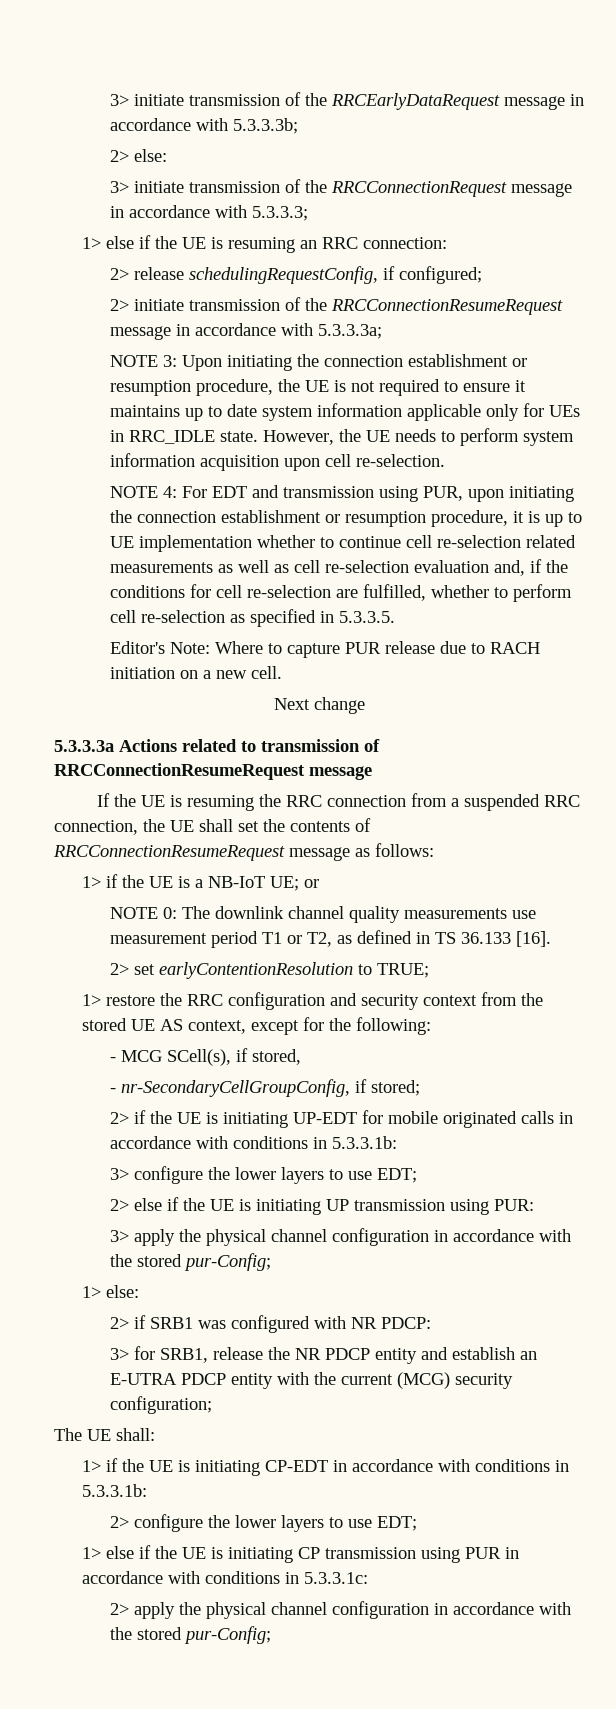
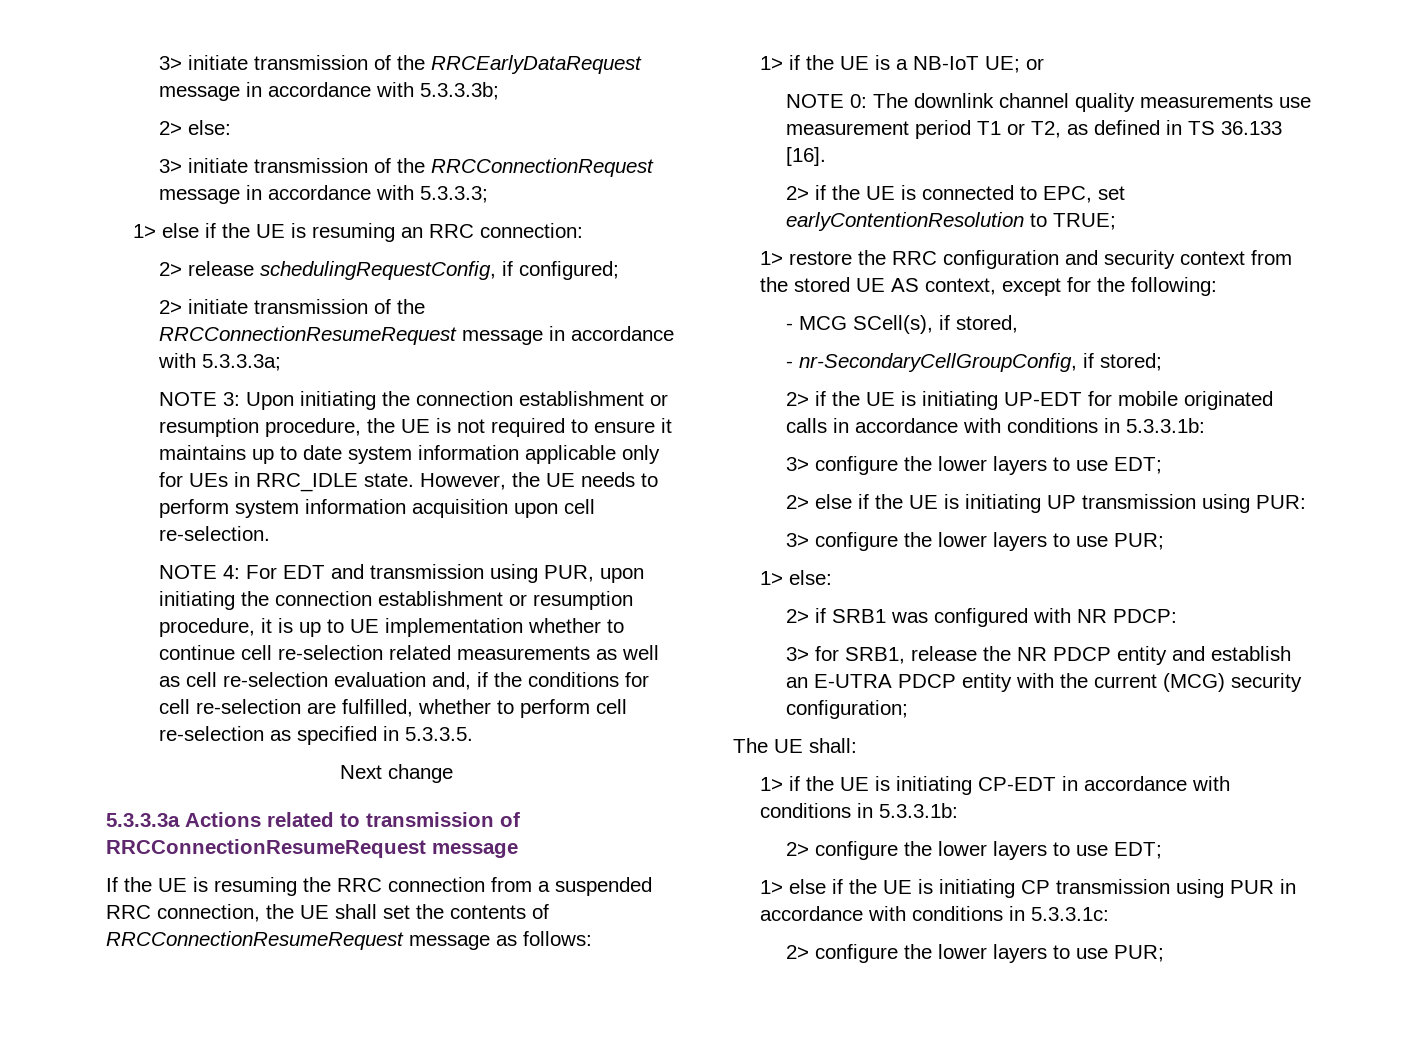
- Editor's Note: Where to capture PUR release due to RACH initiation on a new cell.
- 2> set earlyContentionResolution to TRUE;
+ 2> if the UE is connected to EPC, set earlyContentionResolution to TRUE;
- 3> apply the physical channel configuration in accordance with the stored pur-Config;
+ 3> configure the lower layers to use PUR;
- 2> apply the physical channel configuration in accordance with the stored pur-Config;
+ 2> configure the lower layers to use PUR;

